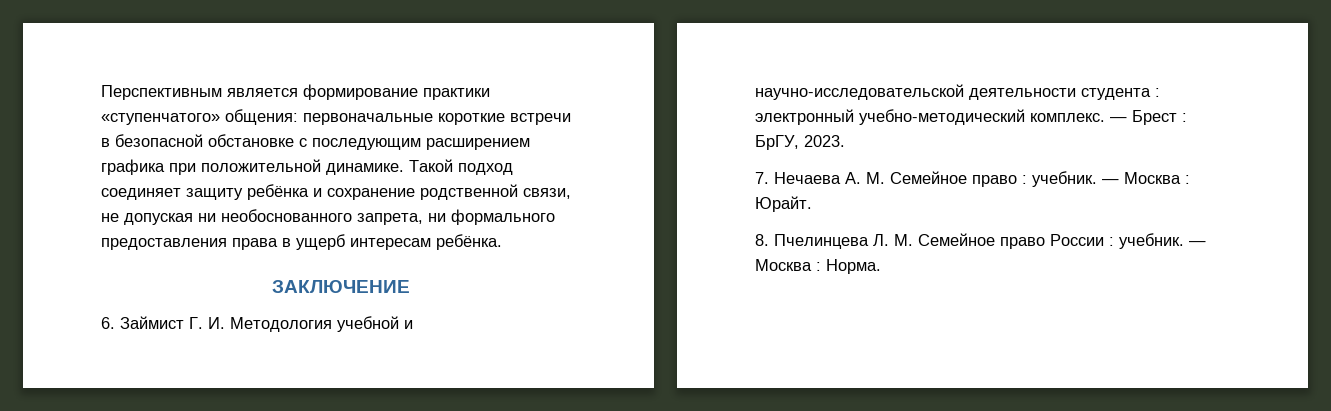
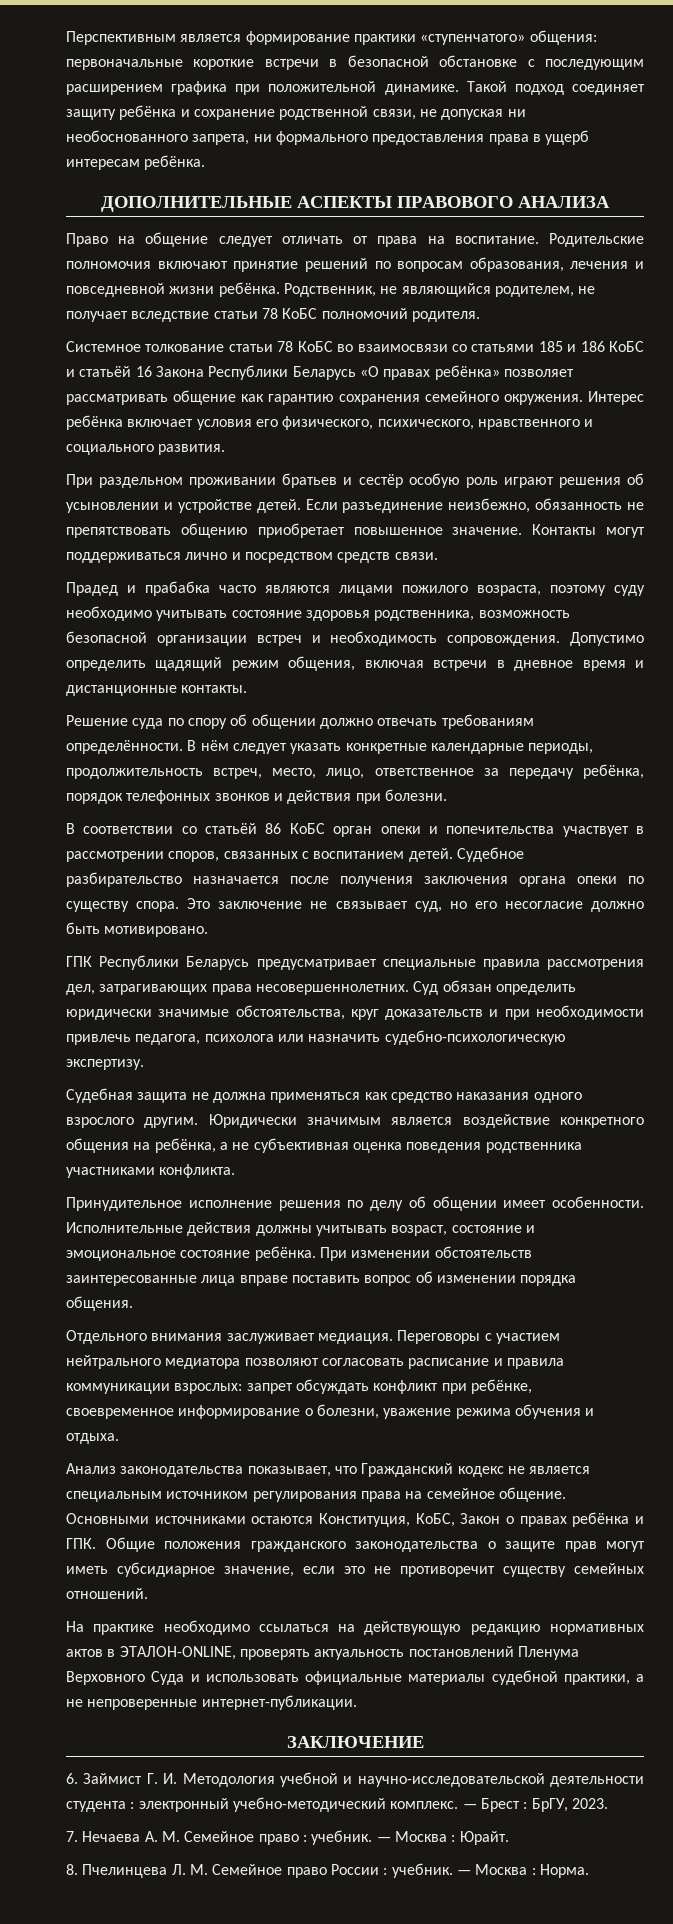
+ ДОПОЛНИТЕЛЬНЫЕ АСПЕКТЫ ПРАВОВОГО АНАЛИЗА
+ Право на общение следует отличать от права на воспитание. Родительские полномочия включают принятие решений по вопросам образования, лечения и повседневной жизни ребёнка. Родственник, не являющийся родителем, не получает вследствие статьи 78 КоБС полномочий родителя.
+ Системное толкование статьи 78 КоБС во взаимосвязи со статьями 185 и 186 КоБС и статьёй 16 Закона Республики Беларусь «О правах ребёнка» позволяет рассматривать общение как гарантию сохранения семейного окружения. Интерес ребёнка включает условия его физического, психического, нравственного и социального развития.
+ При раздельном проживании братьев и сестёр особую роль играют решения об усыновлении и устройстве детей. Если разъединение неизбежно, обязанность не препятствовать общению приобретает повышенное значение. Контакты могут поддерживаться лично и посредством средств связи.
+ Прадед и прабабка часто являются лицами пожилого возраста, поэтому суду необходимо учитывать состояние здоровья родственника, возможность безопасной организации встреч и необходимость сопровождения. Допустимо определить щадящий режим общения, включая встречи в дневное время и дистанционные контакты.
+ Решение суда по спору об общении должно отвечать требованиям определённости. В нём следует указать конкретные календарные периоды, продолжительность встреч, место, лицо, ответственное за передачу ребёнка, порядок телефонных звонков и действия при болезни.
+ В соответствии со статьёй 86 КоБС орган опеки и попечительства участвует в рассмотрении споров, связанных с воспитанием детей. Судебное разбирательство назначается после получения заключения органа опеки по существу спора. Это заключение не связывает суд, но его несогласие должно быть мотивировано.
+ ГПК Республики Беларусь предусматривает специальные правила рассмотрения дел, затрагивающих права несовершеннолетних. Суд обязан определить юридически значимые обстоятельства, круг доказательств и при необходимости привлечь педагога, психолога или назначить судебно-психологическую экспертизу.
+ Судебная защита не должна применяться как средство наказания одного взрослого другим. Юридически значимым является воздействие конкретного общения на ребёнка, а не субъективная оценка поведения родственника участниками конфликта.
+ Принудительное исполнение решения по делу об общении имеет особенности. Исполнительные действия должны учитывать возраст, состояние и эмоциональное состояние ребёнка. При изменении обстоятельств заинтересованные лица вправе поставить вопрос об изменении порядка общения.
+ Отдельного внимания заслуживает медиация. Переговоры с участием нейтрального медиатора позволяют согласовать расписание и правила коммуникации взрослых: запрет обсуждать конфликт при ребёнке, своевременное информирование о болезни, уважение режима обучения и отдыха.
+ Анализ законодательства показывает, что Гражданский кодекс не является специальным источником регулирования права на семейное общение. Основными источниками остаются Конституция, КоБС, Закон о правах ребёнка и ГПК. Общие положения гражданского законодательства о защите прав могут иметь субсидиарное значение, если это не противоречит существу семейных отношений.
+ На практике необходимо ссылаться на действующую редакцию нормативных актов в ЭТАЛОН-ONLINE, проверять актуальность постановлений Пленума Верховного Суда и использовать официальные материалы судебной практики, а не непроверенные интернет-публикации.

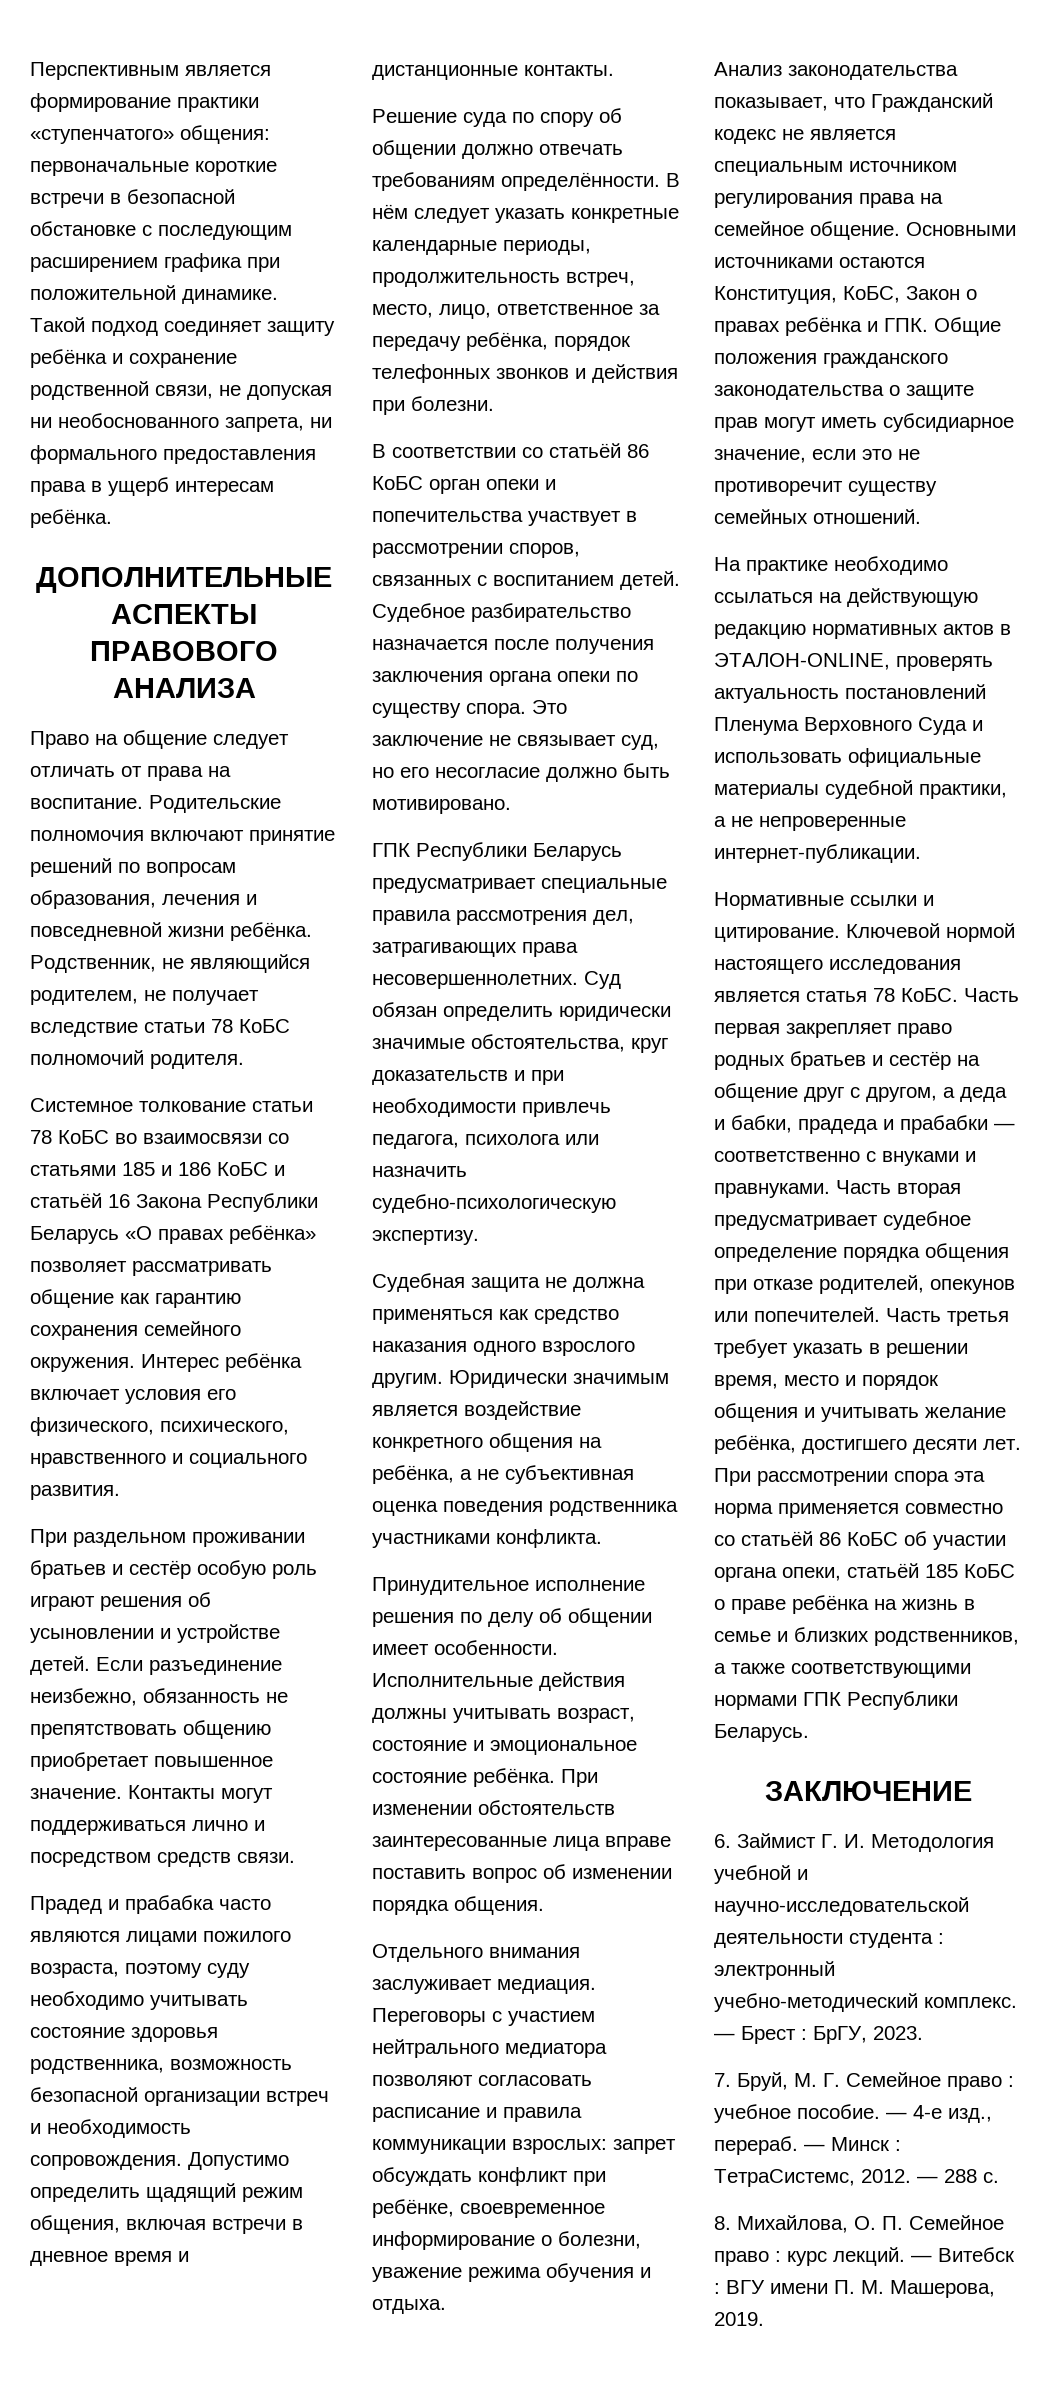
+ Нормативные ссылки и цитирование. Ключевой нормой настоящего исследования является статья 78 КоБС. Часть первая закрепляет право родных братьев и сестёр на общение друг с другом, а деда и бабки, прадеда и прабабки — соответственно с внуками и правнуками. Часть вторая предусматривает судебное определение порядка общения при отказе родителей, опекунов или попечителей. Часть третья требует указать в решении время, место и порядок общения и учитывать желание ребёнка, достигшего десяти лет. При рассмотрении спора эта норма применяется совместно со статьёй 86 КоБС об участии органа опеки, статьёй 185 КоБС о праве ребёнка на жизнь в семье и близких родственников, а также соответствующими нормами ГПК Республики Беларусь.
- 7. Нечаева А. М. Семейное право : учебник. — Москва : Юрайт.
- 8. Пчелинцева Л. М. Семейное право России : учебник. — Москва : Норма.
+ 7. Бруй, М. Г. Семейное право : учебное пособие. — 4-е изд., перераб. — Минск : ТетраСистемс, 2012. — 288 с.
+ 8. Михайлова, О. П. Семейное право : курс лекций. — Витебск : ВГУ имени П. М. Машерова, 2019.

